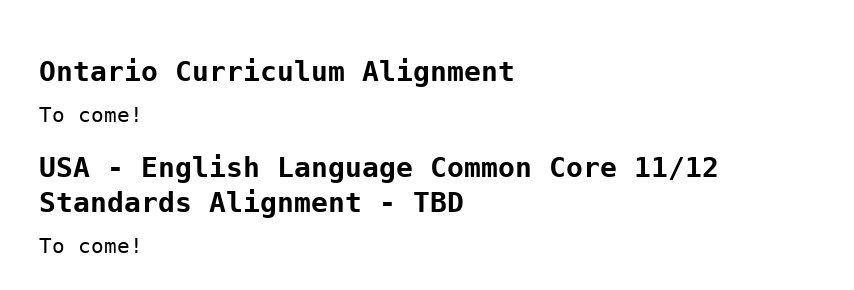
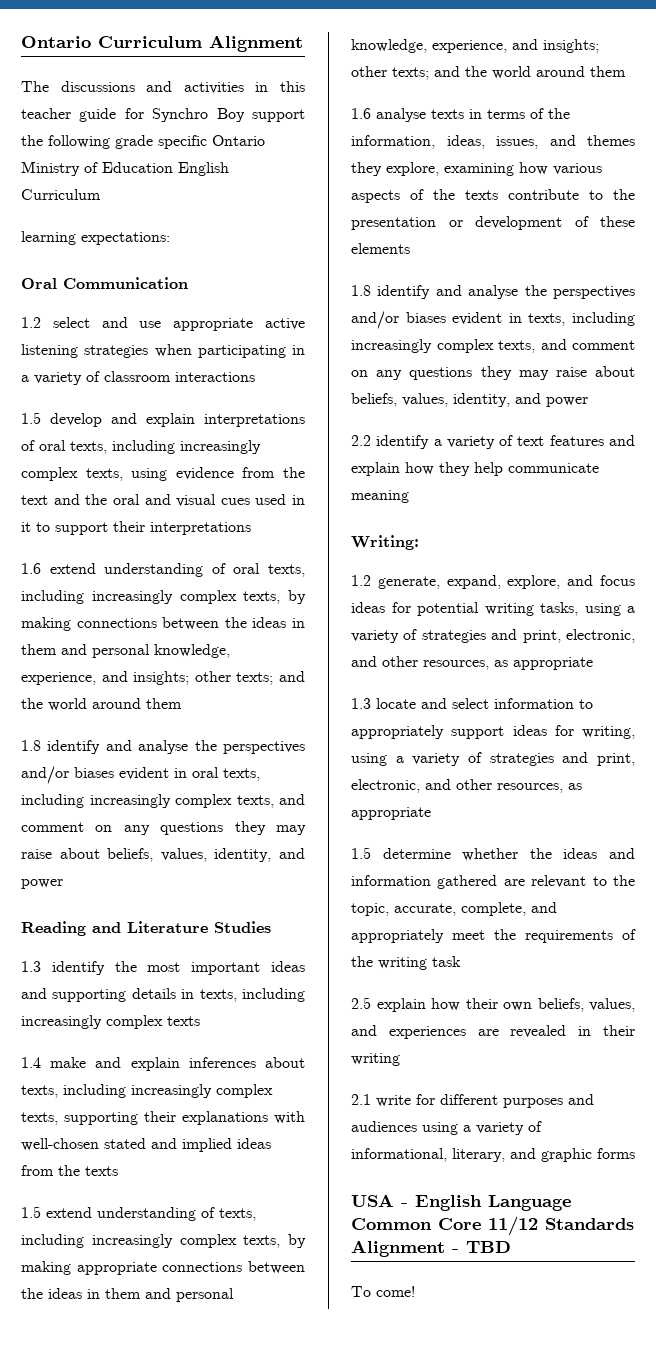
  Ontario Curriculum Alignment
- To come!
+ The discussions and activities in this teacher guide for Synchro Boy support the following grade specific Ontario Ministry of Education English Curriculum
+ learning expectations:
+ Oral Communication
+ 1.2 select and use appropriate active listening strategies when participating in a variety of classroom interactions
+ 1.5 develop and explain interpretations of oral texts, including increasingly complex texts, using evidence from the text and the oral and visual cues used in it to support their interpretations
+ 1.6 extend understanding of oral texts, including increasingly complex texts, by making connections between the ideas in them and personal knowledge, experience, and insights; other texts; and the world around them
+ 1.8 identify and analyse the perspectives and/or biases evident in oral texts, including increasingly complex texts, and comment on any questions they may raise about beliefs, values, identity, and power
+ Reading and Literature Studies
+ 1.3 identify the most important ideas and supporting details in texts, including increasingly complex texts
+ 1.4 make and explain inferences about texts, including increasingly complex texts, supporting their explanations with well-chosen stated and implied ideas from the texts
+ 1.5 extend understanding of texts, including increasingly complex texts, by making appropriate connections between the ideas in them and personal knowledge, experience, and insights; other texts; and the world around them
+ 1.6 analyse texts in terms of the information, ideas, issues, and themes they explore, examining how various aspects of the texts contribute to the presentation or development of these elements
+ 1.8 identify and analyse the perspectives and/or biases evident in texts, including increasingly complex texts, and comment on any questions they may raise about beliefs, values, identity, and power
+ 2.2 identify a variety of text features and explain how they help communicate meaning
+ Writing:
+ 1.2 generate, expand, explore, and focus ideas for potential writing tasks, using a variety of strategies and print, electronic, and other resources, as appropriate
+ 1.3 locate and select information to appropriately support ideas for writing, using a variety of strategies and print, electronic, and other resources, as appropriate
+ 1.5 determine whether the ideas and information gathered are relevant to the topic, accurate, complete, and appropriately meet the requirements of the writing task
+ 2.5 explain how their own beliefs, values, and experiences are revealed in their writing
+ 2.1 write for different purposes and audiences using a variety of informational, literary, and graphic forms

